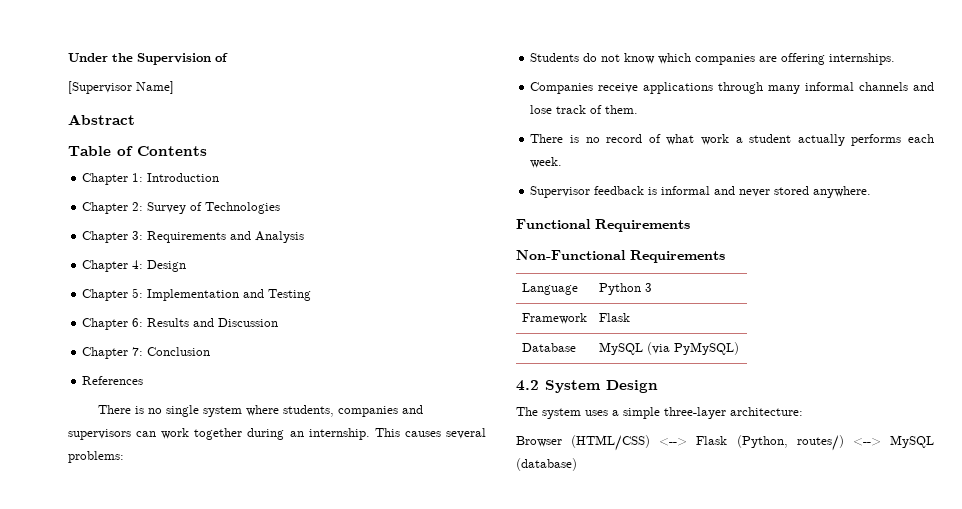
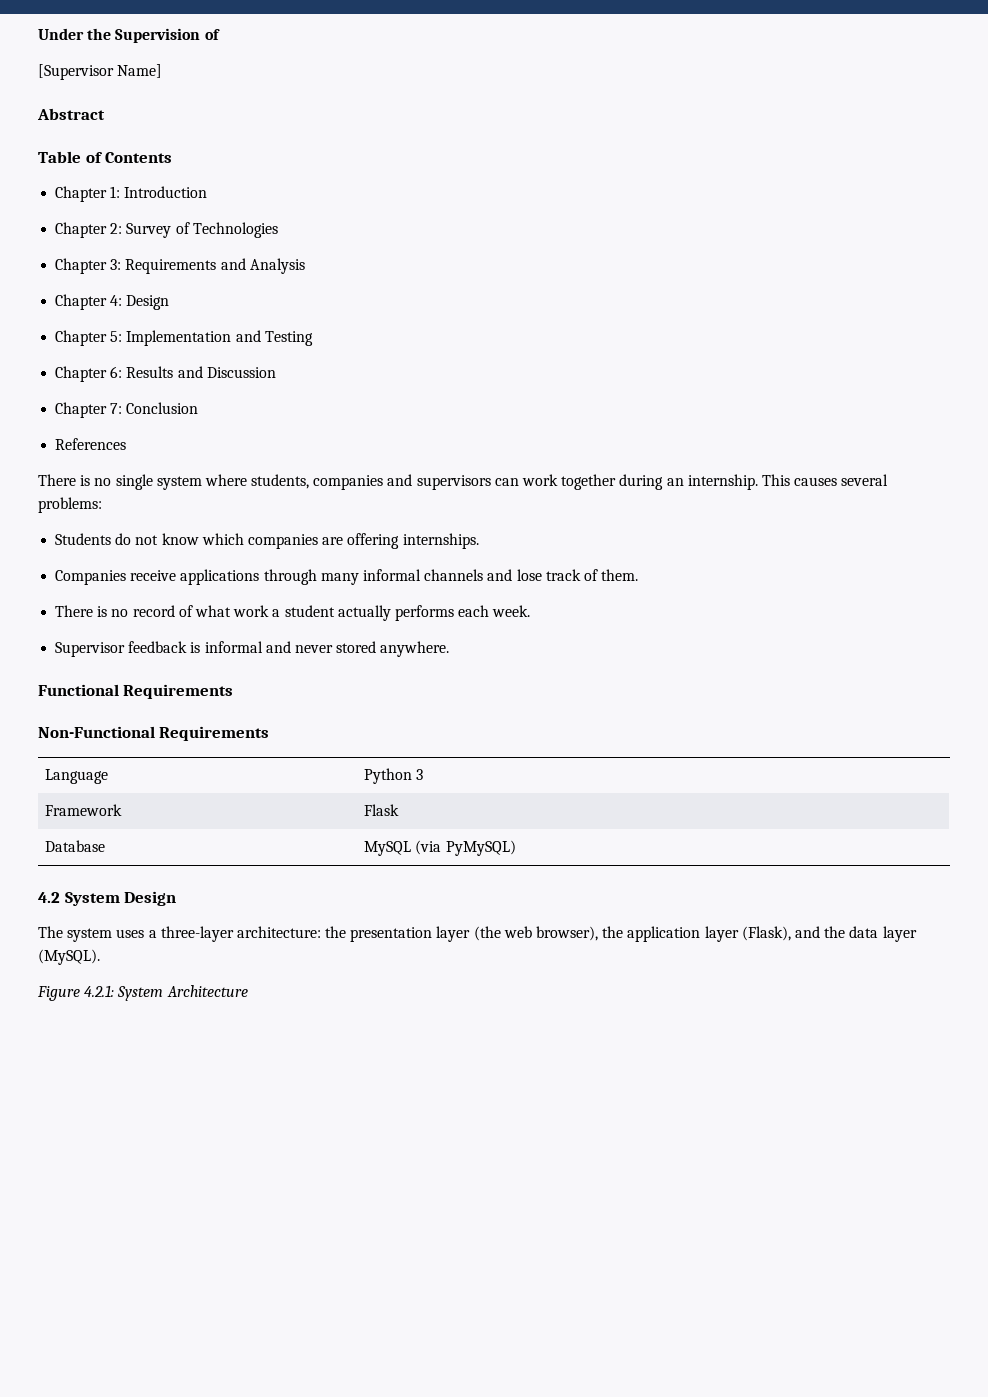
- The system uses a simple three-layer architecture:
- Browser (HTML/CSS) <--> Flask (Python, routes/) <--> MySQL (database)
+ The system uses a three-layer architecture: the presentation layer (the web browser), the application layer (Flask), and the data layer (MySQL).
+ Figure 4.2.1: System Architecture

